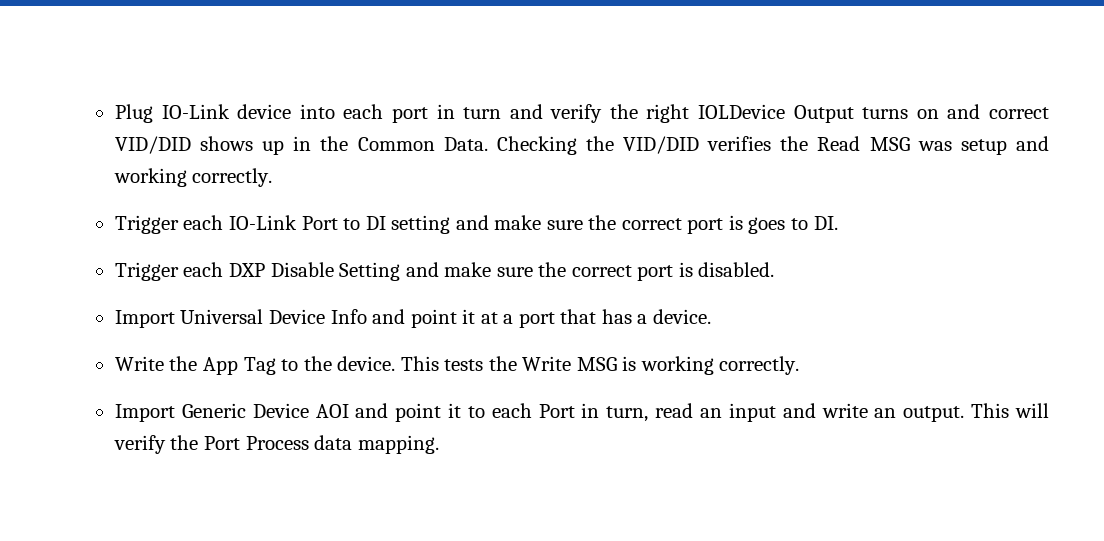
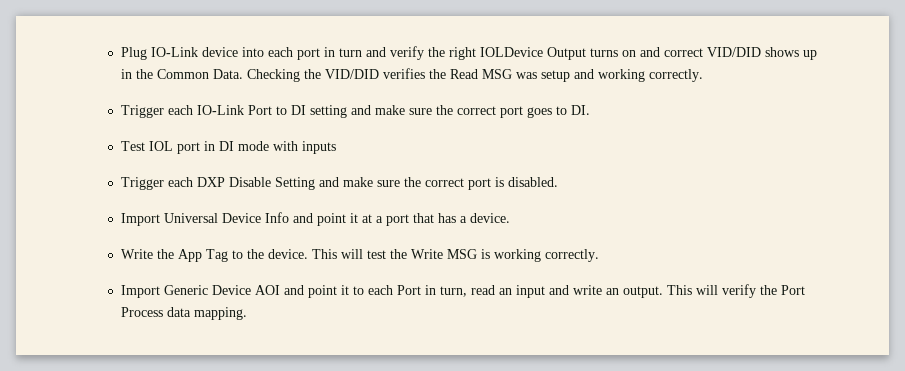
- Trigger each IO-Link Port to DI setting and make sure the correct port is goes to DI.
+ Trigger each IO-Link Port to DI setting and make sure the correct port goes to DI.
+ Test IOL port in DI mode with inputs
- This tests the Write MSG is working correctly.
+ This will test the Write MSG is working correctly.

